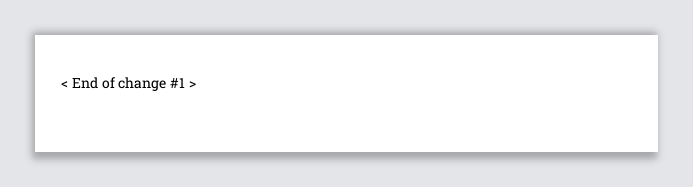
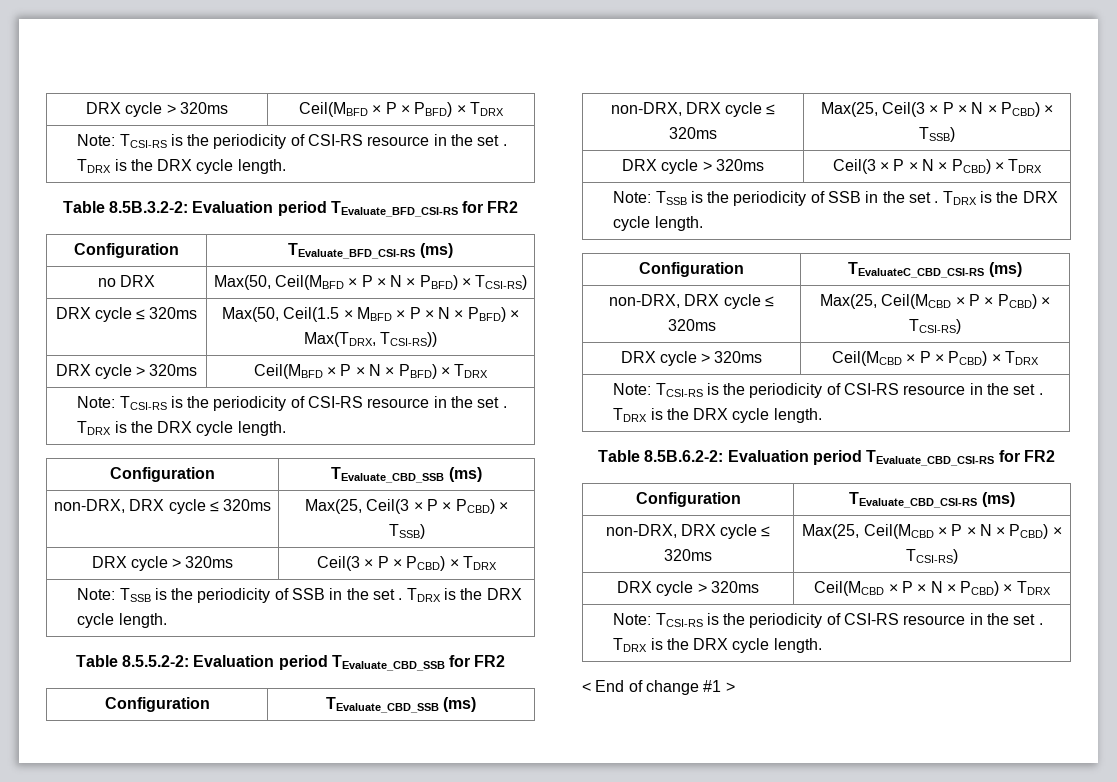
+ DRX cycle > 320ms | Ceil(MBFD × P × PBFD) × TDRX
+ Note: TCSI-RS is the periodicity of CSI-RS resource in the set . TDRX is the DRX cycle length.
+ Table 8.5B.3.2-2: Evaluation period TEvaluate_BFD_CSI-RS for FR2
+ Configuration | TEvaluate_BFD_CSI-RS (ms)
+ no DRX | Max(50, Ceil(MBFD × P × N × PBFD) × TCSI-RS)
+ DRX cycle ≤ 320ms | Max(50, Ceil(1.5 × MBFD × P × N × PBFD) × Max(TDRX, TCSI-RS))
+ DRX cycle > 320ms | Ceil(MBFD × P × N × PBFD) × TDRX
+ Note: TCSI-RS is the periodicity of CSI-RS resource in the set . TDRX is the DRX cycle length.
+ Configuration | TEvaluate_CBD_SSB (ms)
+ non-DRX, DRX cycle ≤ 320ms | Max(25, Ceil(3 × P × PCBD) × TSSB)
+ DRX cycle > 320ms | Ceil(3 × P × PCBD) × TDRX
+ Note: TSSB is the periodicity of SSB in the set . TDRX is the DRX cycle length.
+ Table 8.5.5.2-2: Evaluation period TEvaluate_CBD_SSB for FR2
+ Configuration | TEvaluate_CBD_SSB (ms)
+ non-DRX, DRX cycle ≤ 320ms | Max(25, Ceil(3 × P × N × PCBD) × TSSB)
+ DRX cycle > 320ms | Ceil(3 × P × N × PCBD) × TDRX
+ Note: TSSB is the periodicity of SSB in the set . TDRX is the DRX cycle length.
+ Configuration | TEvaluateC_CBD_CSI-RS (ms)
+ non-DRX, DRX cycle ≤ 320ms | Max(25, Ceil(MCBD × P × PCBD) × TCSI-RS)
+ DRX cycle > 320ms | Ceil(MCBD × P × PCBD) × TDRX
+ Note: TCSI-RS is the periodicity of CSI-RS resource in the set . TDRX is the DRX cycle length.
+ Table 8.5B.6.2-2: Evaluation period TEvaluate_CBD_CSI-RS for FR2
+ Configuration | TEvaluate_CBD_CSI-RS (ms)
+ non-DRX, DRX cycle ≤ 320ms | Max(25, Ceil(MCBD × P × N × PCBD) × TCSI-RS)
+ DRX cycle > 320ms | Ceil(MCBD × P × N × PCBD) × TDRX
+ Note: TCSI-RS is the periodicity of CSI-RS resource in the set . TDRX is the DRX cycle length.

